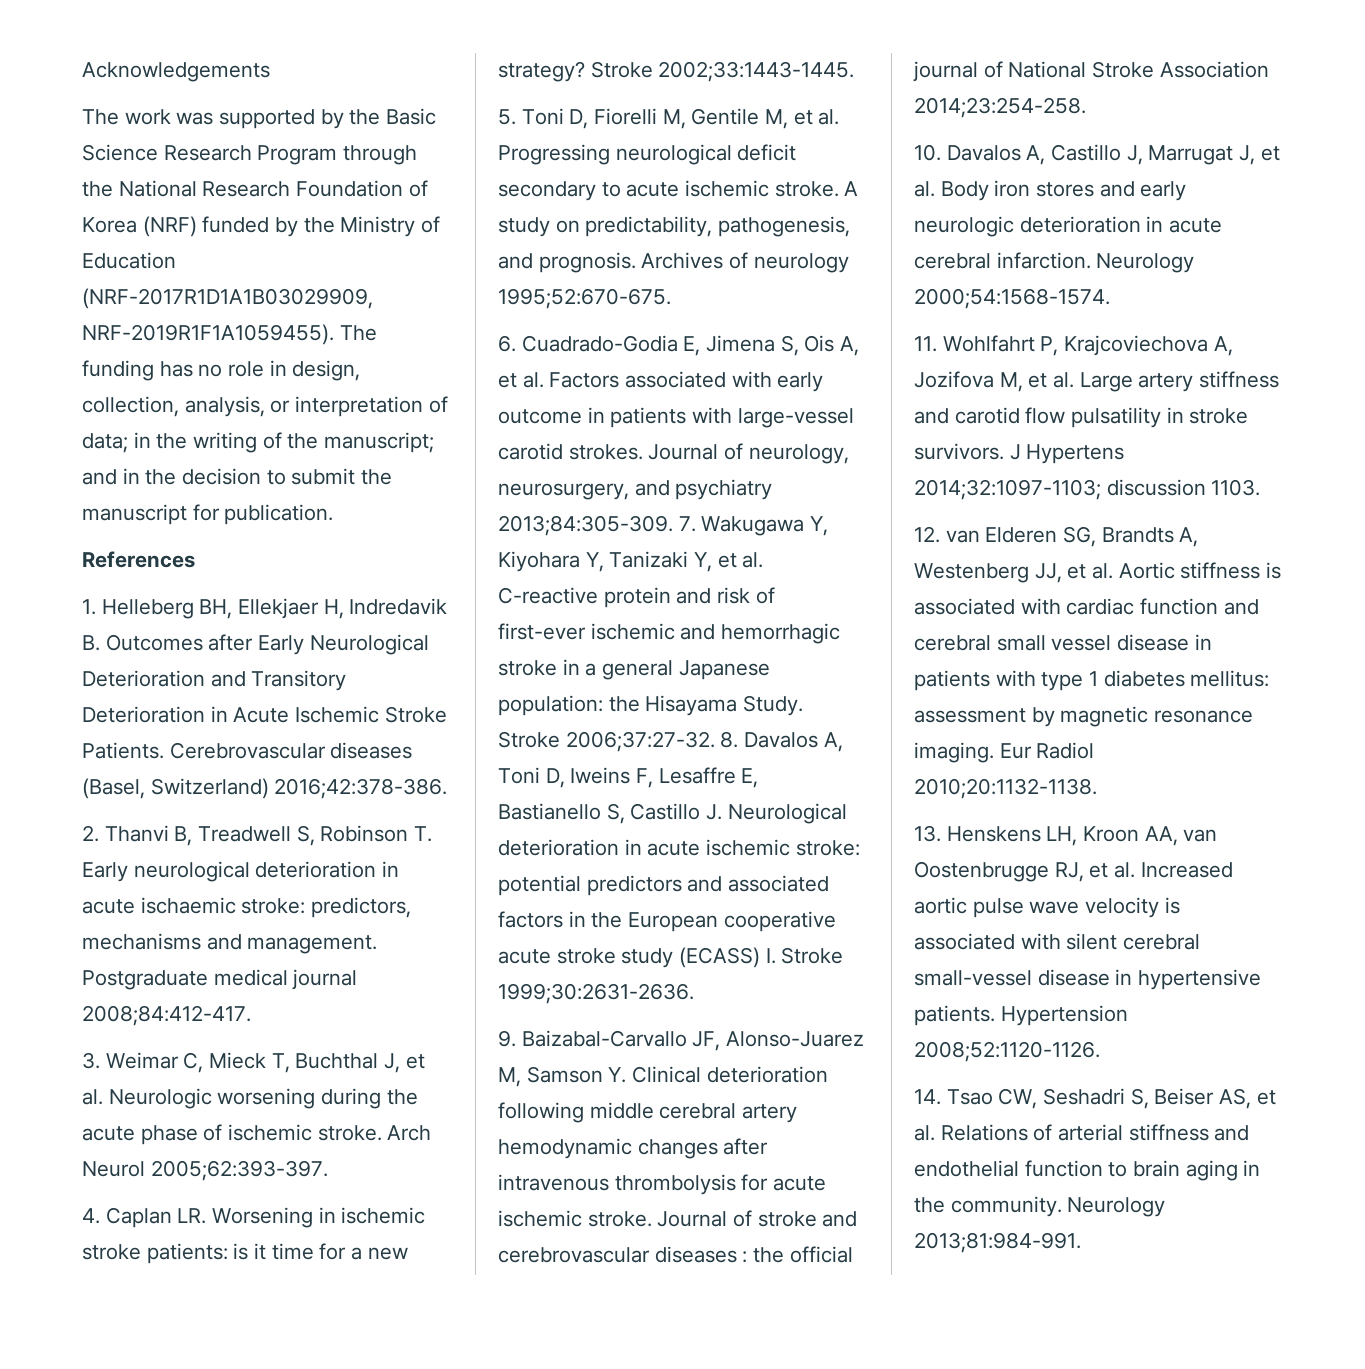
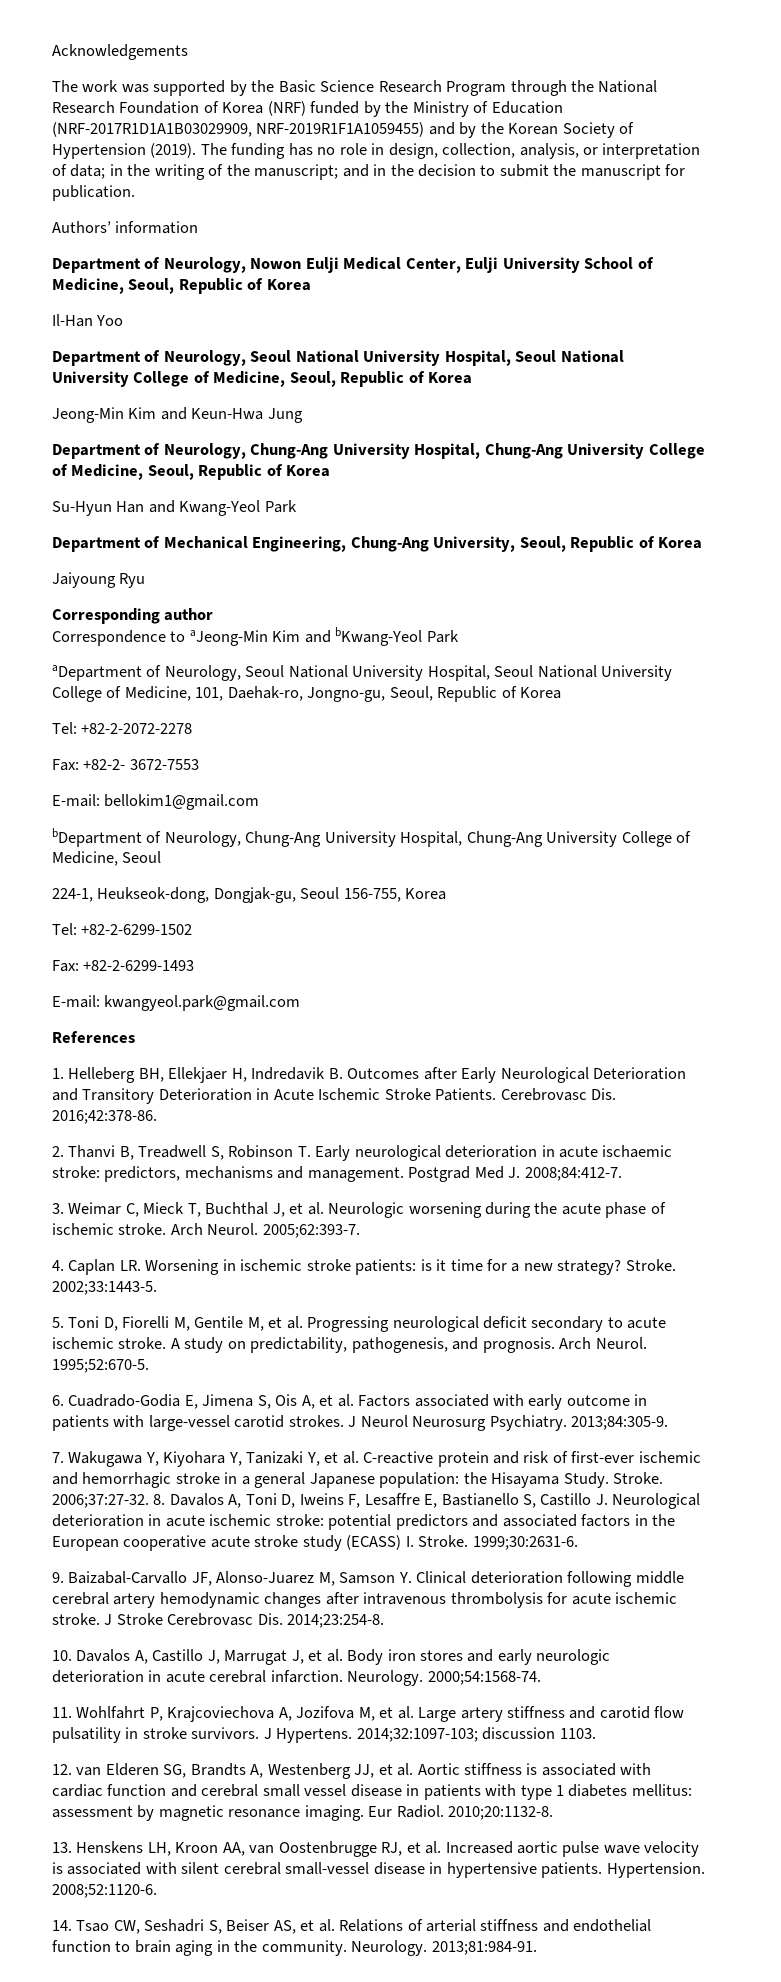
- The work was supported by the Basic Science Research Program through the National Research Foundation of Korea (NRF) funded by the Ministry of Education (NRF-2017R1D1A1B03029909, NRF-2019R1F1A1059455).
+ The work was supported by the Basic Science Research Program through the National Research Foundation of Korea (NRF) funded by the Ministry of Education (NRF-2017R1D1A1B03029909, NRF-2019R1F1A1059455) and by the Korean Society of Hypertension (2019).
+ Authors’ information
+ Department of Neurology, Nowon Eulji Medical Center, Eulji University School of Medicine, Seoul, Republic of Korea
+ Il-Han Yoo
+ Department of Neurology, Seoul National University Hospital, Seoul National University College of Medicine, Seoul, Republic of Korea
+ Jeong-Min Kim and Keun-Hwa Jung
+ Department of Neurology, Chung-Ang University Hospital, Chung-Ang University College of Medicine, Seoul, Republic of Korea
+ Su-Hyun Han and Kwang-Yeol Park
+ Department of Mechanical Engineering, Chung-Ang University, Seoul, Republic of Korea
+ Jaiyoung Ryu
+ Corresponding author
+ Correspondence to aJeong-Min Kim and bKwang-Yeol Park
+ aDepartment of Neurology, Seoul National University Hospital, Seoul National University College of Medicine, 101, Daehak-ro, Jongno-gu, Seoul, Republic of Korea
+ Tel: +82-2-2072-2278
+ Fax: +82-2- 3672-7553
+ E-mail: bellokim1@gmail.com
+ bDepartment of Neurology, Chung-Ang University Hospital, Chung-Ang University College of Medicine, Seoul
+ 224-1, Heukseok-dong, Dongjak-gu, Seoul 156-755, Korea
+ Tel: +82-2-6299-1502
+ Fax: +82-2-6299-1493
+ E-mail: kwangyeol.park@gmail.com
- Cerebrovascular diseases (Basel, Switzerland) 2016;42:378-386.
+ Cerebrovasc Dis. 2016;42:378-86.
- Postgraduate medical journal 2008;84:412-417.
+ Postgrad Med J. 2008;84:412-7.
- Arch Neurol 2005;62:393-397.
+ Arch Neurol. 2005;62:393-7.
- Stroke 2002;33:1443-1445.
+ Stroke. 2002;33:1443-5.
- Archives of neurology 1995;52:670-675.
+ Arch Neurol. 1995;52:670-5.
- Journal of neurology, neurosurgery, and psychiatry 2013;84:305-309. 7. Wakugawa Y, Kiyohara Y, Tanizaki Y, et al. C-reactive protein and risk of first-ever ischemic and hemorrhagic stroke in a general Japanese population: the Hisayama Study.
+ J Neurol Neurosurg Psychiatry. 2013;84:305-9.
+ 7. Wakugawa Y, Kiyohara Y, Tanizaki Y, et al. C-reactive protein and risk of first-ever ischemic and hemorrhagic stroke in a general Japanese population: the Hisayama Study.
- Stroke 2006;37:27-32.
+ Stroke. 2006;37:27-32.
- 8. Davalos A, Toni D, Iweins F, Lesaffre E, Bastianello S, Castillo J. Neurological deterioration in acute ischemic stroke: potential predictors and associated factors in the European cooperative acute stroke study (ECASS) I. Stroke 1999;30:2631-2636.
+ 8. Davalos A, Toni D, Iweins F, Lesaffre E, Bastianello S, Castillo J. Neurological deterioration in acute ischemic stroke: potential predictors and associated factors in the European cooperative acute stroke study (ECASS) I. Stroke. 1999;30:2631-6.
- Journal of stroke and cerebrovascular diseases : the official journal of National Stroke Association 2014;23:254-258.
+ J Stroke Cerebrovasc Dis. 2014;23:254-8.
- Neurology 2000;54:1568-1574.
+ Neurology. 2000;54:1568-74.
- J Hypertens 2014;32:1097-1103; discussion 1103.
+ J Hypertens. 2014;32:1097-103; discussion 1103.
- Eur Radiol 2010;20:1132-1138.
+ Eur Radiol. 2010;20:1132-8.
- Hypertension 2008;52:1120-1126.
+ Hypertension. 2008;52:1120-6.
- Neurology 2013;81:984-991.
+ Neurology. 2013;81:984-91.

